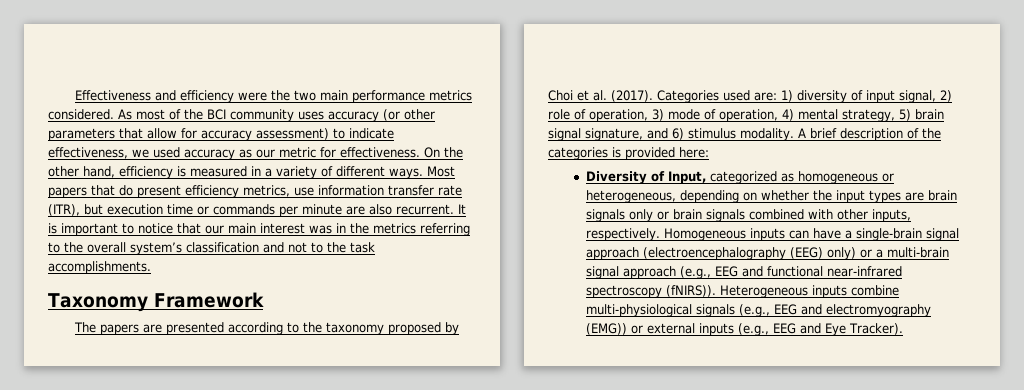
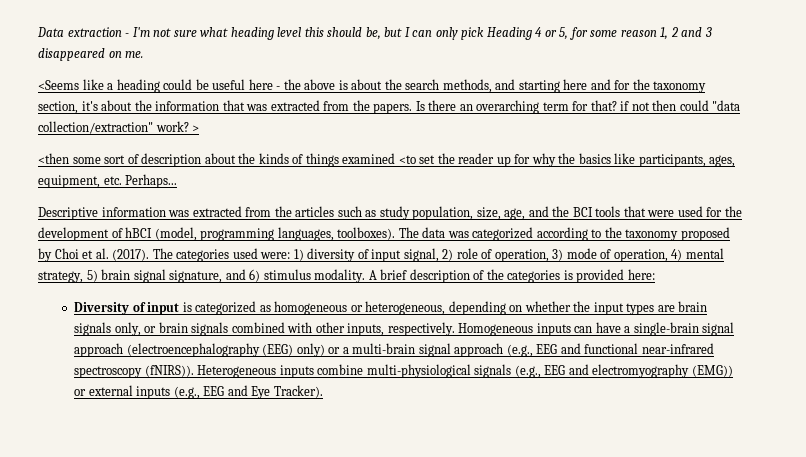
- Effectiveness and efficiency were the two main performance metrics considered. As most of the BCI community uses accuracy (or other parameters that allow for accuracy assessment) to indicate effectiveness, we used accuracy as our metric for effectiveness. On the other hand, efficiency is measured in a variety of different ways. Most papers that do present efficiency metrics, use information transfer rate (ITR), but execution time or commands per minute are also recurrent. It is important to notice that our main interest was in the metrics referring to the overall system’s classification and not to the task accomplishments.
- Taxonomy Framework
- The papers are presented according to the taxonomy proposed by Choi et al. (2017).
+ Data extraction - I'm not sure what heading level this should be, but I can only pick Heading 4 or 5, for some reason 1, 2 and 3 disappeared on me.
+ <Seems like a heading could be useful here - the above is about the search methods, and starting here and for the taxonomy section, it's about the information that was extracted from the papers. Is there an overarching term for that? if not then could "data collection/extraction" work? >
+ <then some sort of description about the kinds of things examined <to set the reader up for why the basics like participants, ages, equipment, etc. Perhaps...
+ Descriptive information was extracted from the articles such as study population, size, age, and the BCI tools that were used for the development of hBCI (model, programming languages, toolboxes). The data was categorized according to the taxonomy proposed by Choi et al. (2017).
- Categories used are: 1) diversity of input signal, 2) role of operation, 3) mode of operation, 4) mental strategy, 5) brain signal signature, and 6) stimulus modality.
+ The categories used were: 1) diversity of input signal, 2) role of operation, 3) mode of operation, 4) mental strategy, 5) brain signal signature, and 6) stimulus modality.
- Diversity of Input, categorized as homogeneous or heterogeneous, depending on whether the input types are brain signals only or brain signals combined with other inputs, respectively.
+ Diversity of input is categorized as homogeneous or heterogeneous, depending on whether the input types are brain signals only, or brain signals combined with other inputs, respectively.

